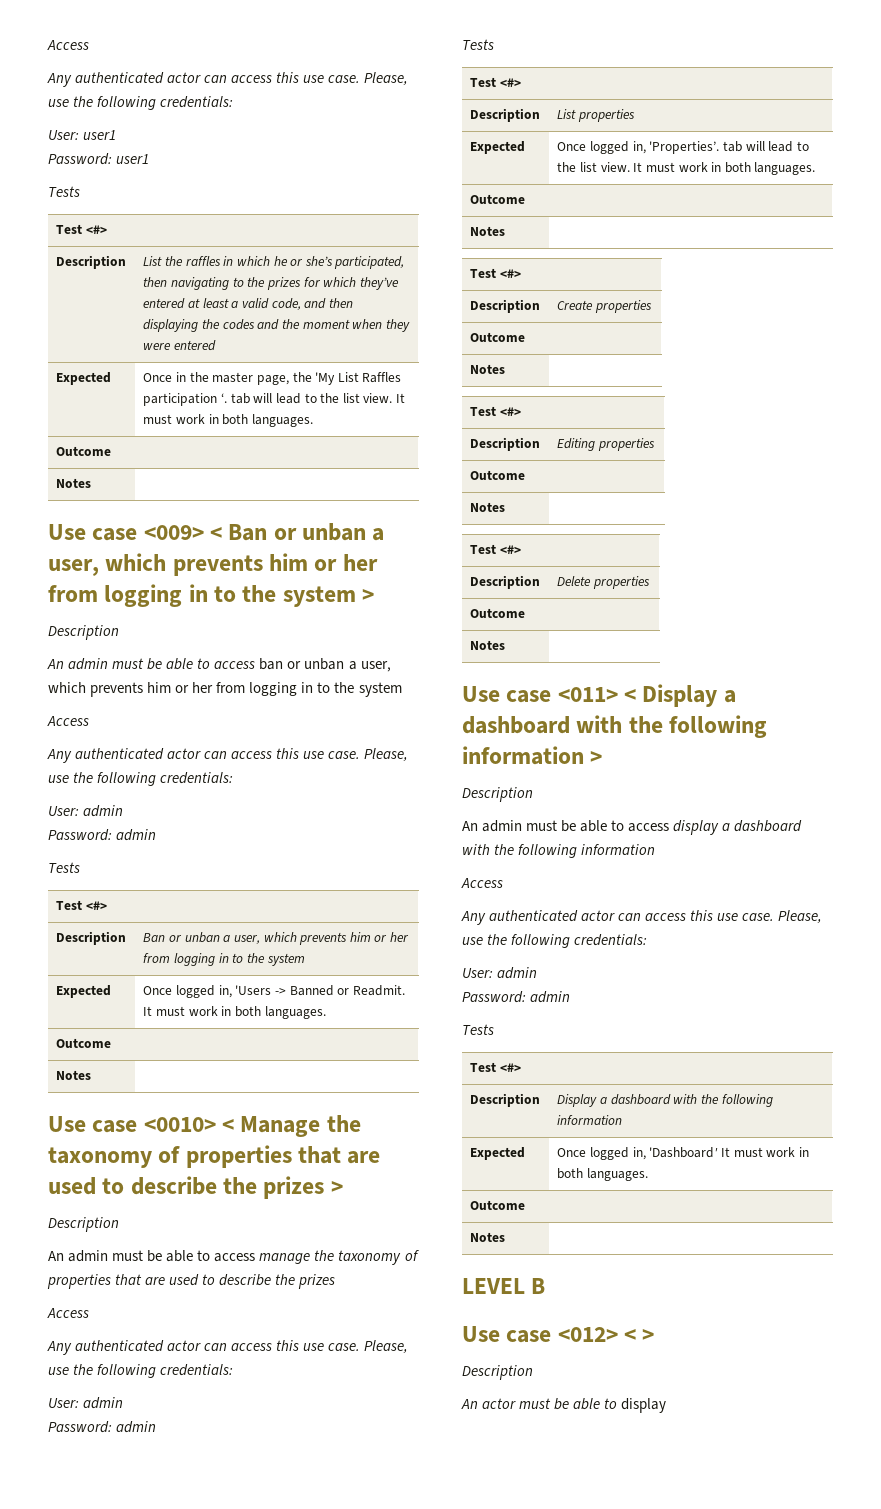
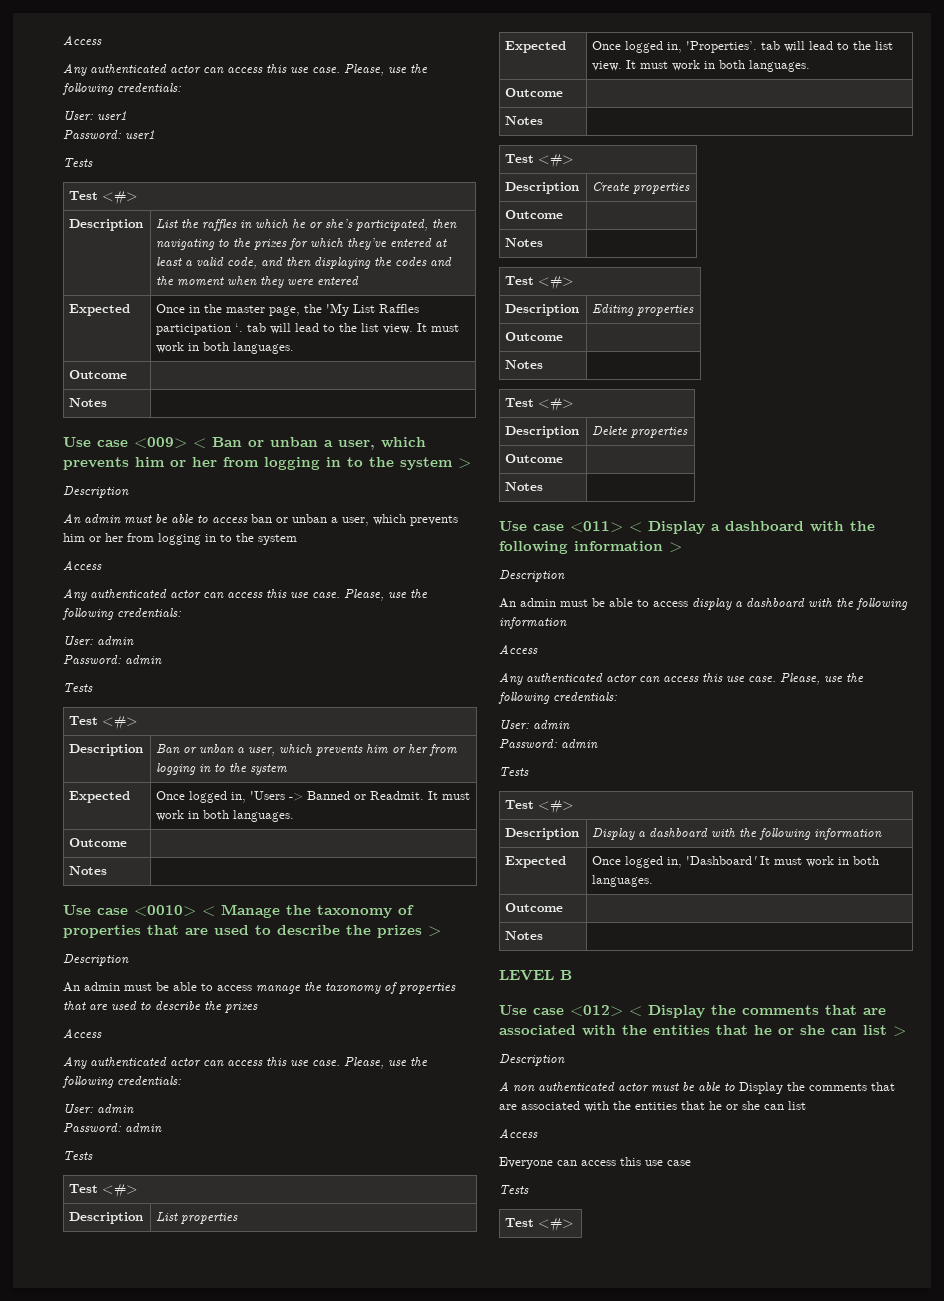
- Use case <012> < >
+ Use case <012> < Display the comments that are associated with the entities that he or she can list >
  Description
- An actor must be able to display
+ A non authenticated actor must be able to Display the comments that are associated with the entities that he or she can list
+ Access
+ Everyone can access this use case
+ Tests
+ Test <#>

